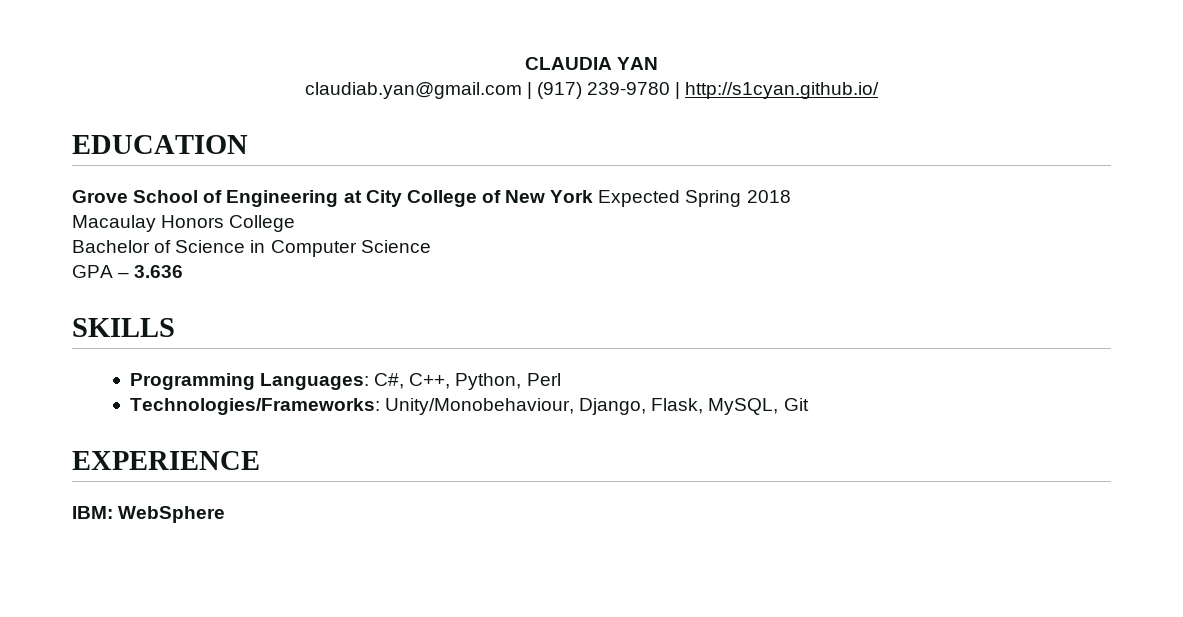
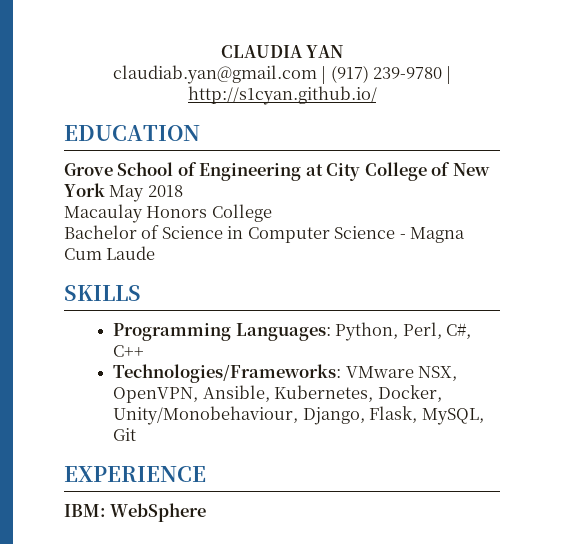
- Grove School of Engineering at City College of New York Expected Spring 2018
+ Grove School of Engineering at City College of New York May 2018
- Bachelor of Science in Computer Science
- GPA – 3.636
+ Bachelor of Science in Computer Science - Magna Cum Laude
- Programming Languages: C#, C++, Python, Perl
- Technologies/Frameworks: Unity/Monobehaviour, Django, Flask, MySQL, Git
+ Programming Languages: Python, Perl, C#, C++
+ Technologies/Frameworks: VMware NSX, OpenVPN, Ansible, Kubernetes, Docker, Unity/Monobehaviour, Django, Flask, MySQL, Git

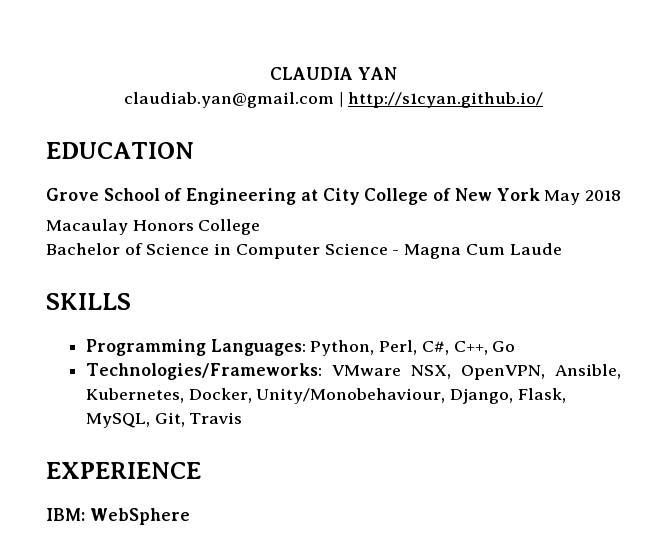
- claudiab.yan@gmail.com | (917) 239-9780 | http://s1cyan.github.io/
+ claudiab.yan@gmail.com | http://s1cyan.github.io/
- Programming Languages: Python, Perl, C#, C++
+ Programming Languages: Python, Perl, C#, C++, Go
- Technologies/Frameworks: VMware NSX, OpenVPN, Ansible, Kubernetes, Docker, Unity/Monobehaviour, Django, Flask, MySQL, Git
+ Technologies/Frameworks: VMware NSX, OpenVPN, Ansible, Kubernetes, Docker, Unity/Monobehaviour, Django, Flask, MySQL, Git, Travis

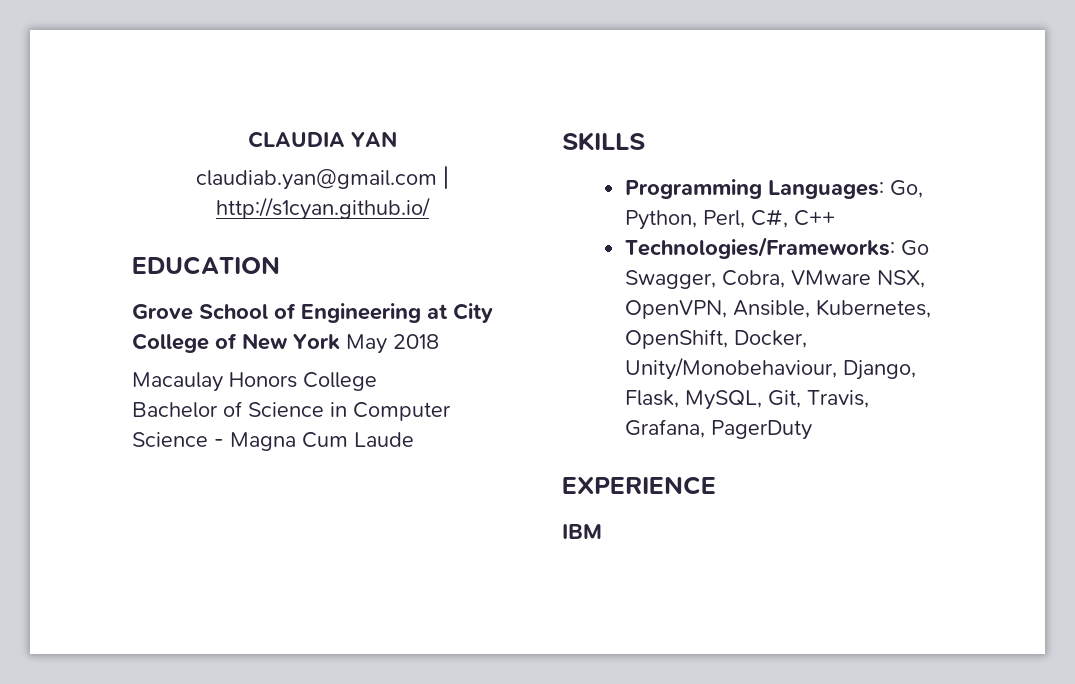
- Programming Languages: Python, Perl, C#, C++, Go
+ Programming Languages: Go, Python, Perl, C#, C++
- Technologies/Frameworks: VMware NSX, OpenVPN, Ansible, Kubernetes, Docker, Unity/Monobehaviour, Django, Flask, MySQL, Git, Travis
+ Technologies/Frameworks: Go Swagger, Cobra, VMware NSX, OpenVPN, Ansible, Kubernetes, OpenShift, Docker, Unity/Monobehaviour, Django, Flask, MySQL, Git, Travis, Grafana, PagerDuty
- IBM: WebSphere
+ IBM

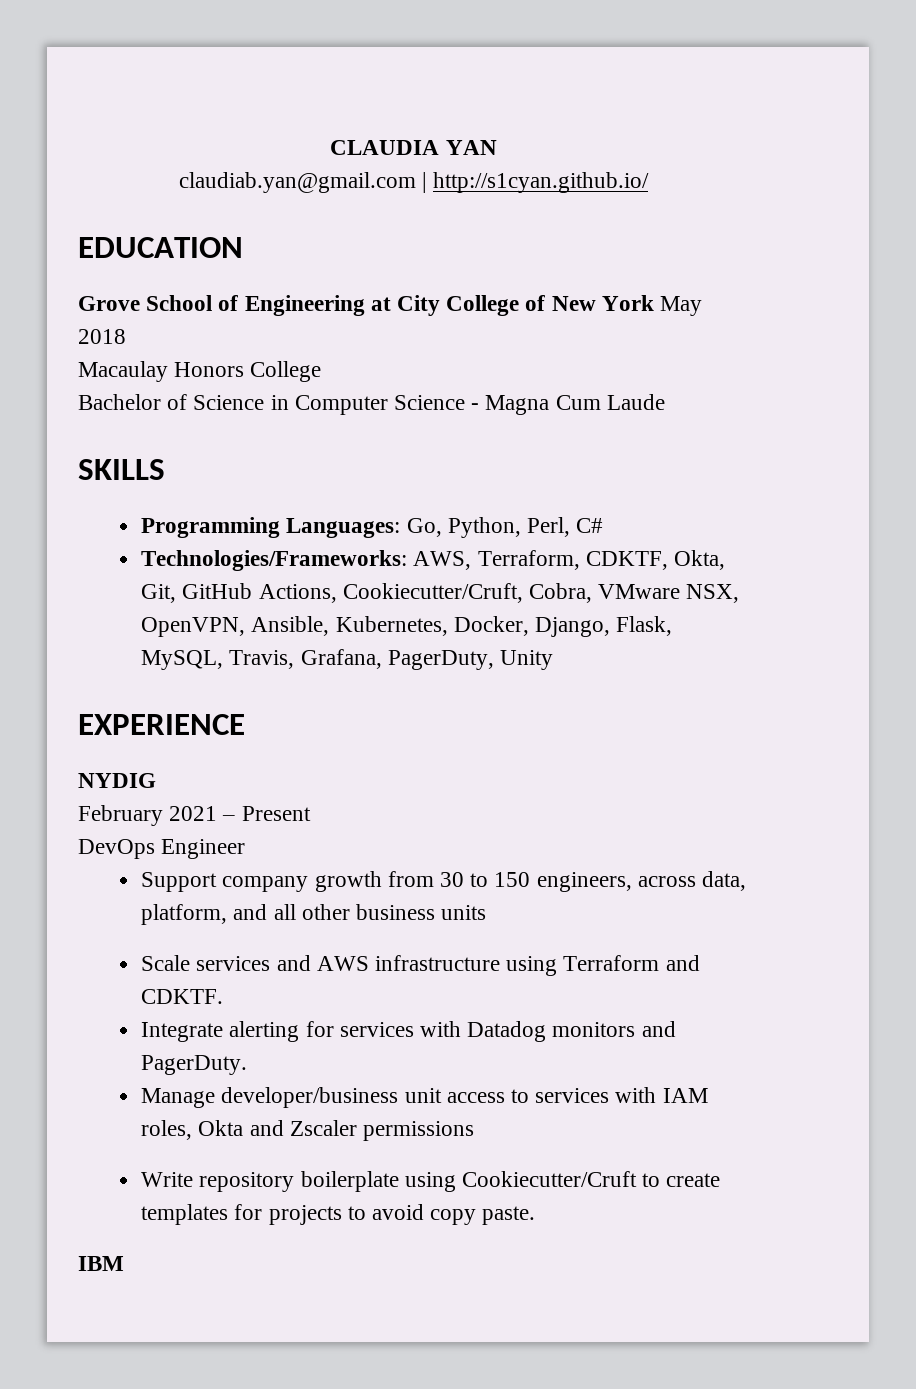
- Programming Languages: Go, Python, Perl, C#, C++
+ Programming Languages: Go, Python, Perl, C#
- Technologies/Frameworks: Go Swagger, Cobra, VMware NSX, OpenVPN, Ansible, Kubernetes, OpenShift, Docker, Unity/Monobehaviour, Django, Flask, MySQL, Git, Travis, Grafana, PagerDuty
+ Technologies/Frameworks: AWS, Terraform, CDKTF, Okta, Git, GitHub Actions, Cookiecutter/Cruft, Cobra, VMware NSX, OpenVPN, Ansible, Kubernetes, Docker, Django, Flask, MySQL, Travis, Grafana, PagerDuty, Unity
+ NYDIG
+ February 2021 – Present
+ DevOps Engineer
+ Support company growth from 30 to 150 engineers, across data, platform, and all other business units
+ Scale services and AWS infrastructure using Terraform and CDKTF.
+ Integrate alerting for services with Datadog monitors and PagerDuty.
+ Manage developer/business unit access to services with IAM roles, Okta and Zscaler permissions
+ Write repository boilerplate using Cookiecutter/Cruft to create templates for projects to avoid copy paste.

